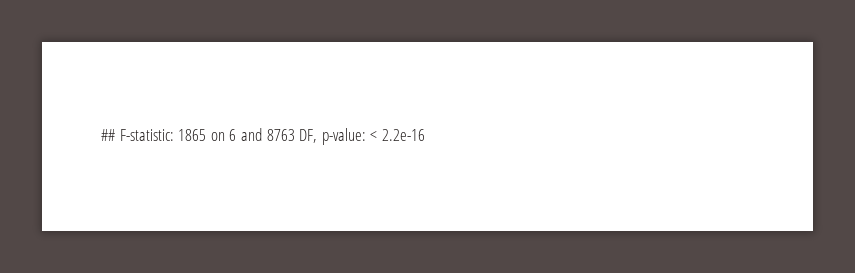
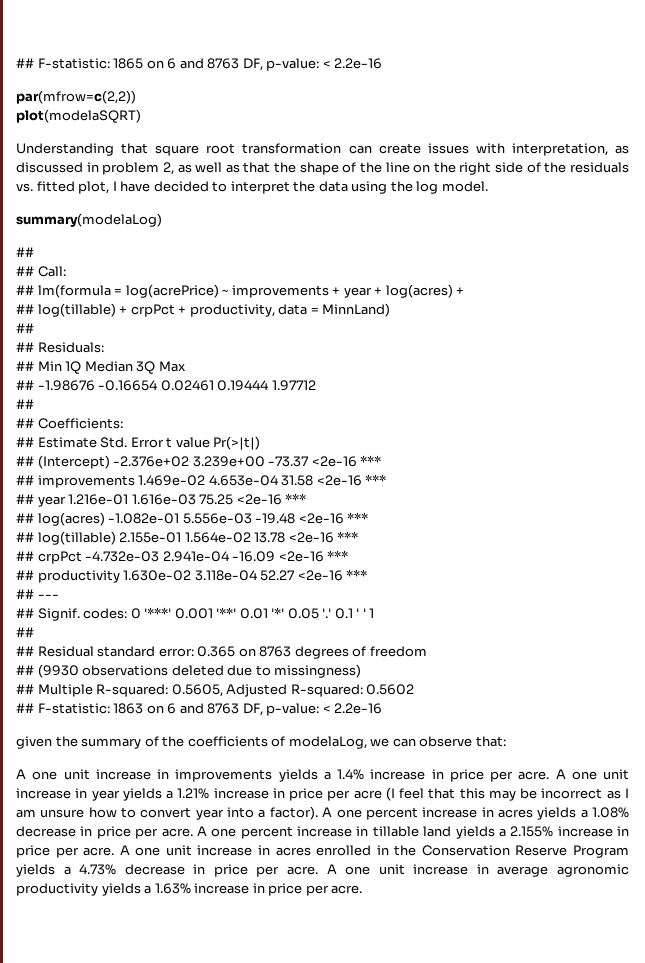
+ par(mfrow=c(2,2))
+ plot(modelaSQRT)
+ Understanding that square root transformation can create issues with interpretation, as discussed in problem 2, as well as that the shape of the line on the right side of the residuals vs. fitted plot, I have decided to interpret the data using the log model.
+ summary(modelaLog)
+ ##
+ ## Call:
+ ## lm(formula = log(acrePrice) ~ improvements + year + log(acres) +
+ ## log(tillable) + crpPct + productivity, data = MinnLand)
+ ##
+ ## Residuals:
+ ## Min 1Q Median 3Q Max
+ ## -1.98676 -0.16654 0.02461 0.19444 1.97712
+ ##
+ ## Coefficients:
+ ## Estimate Std. Error t value Pr(>|t|)
+ ## (Intercept) -2.376e+02 3.239e+00 -73.37 <2e-16 ***
+ ## improvements 1.469e-02 4.653e-04 31.58 <2e-16 ***
+ ## year 1.216e-01 1.616e-03 75.25 <2e-16 ***
+ ## log(acres) -1.082e-01 5.556e-03 -19.48 <2e-16 ***
+ ## log(tillable) 2.155e-01 1.564e-02 13.78 <2e-16 ***
+ ## crpPct -4.732e-03 2.941e-04 -16.09 <2e-16 ***
+ ## productivity 1.630e-02 3.118e-04 52.27 <2e-16 ***
+ ## ---
+ ## Signif. codes: 0 '***' 0.001 '**' 0.01 '*' 0.05 '.' 0.1 ' ' 1
+ ##
+ ## Residual standard error: 0.365 on 8763 degrees of freedom
+ ## (9930 observations deleted due to missingness)
+ ## Multiple R-squared: 0.5605, Adjusted R-squared: 0.5602
+ ## F-statistic: 1863 on 6 and 8763 DF, p-value: < 2.2e-16
+ given the summary of the coefficients of modelaLog, we can observe that:
+ A one unit increase in improvements yields a 1.4% increase in price per acre. A one unit increase in year yields a 1.21% increase in price per acre (I feel that this may be incorrect as I am unsure how to convert year into a factor). A one percent increase in acres yields a 1.08% decrease in price per acre. A one percent increase in tillable land yields a 2.155% increase in price per acre. A one unit increase in acres enrolled in the Conservation Reserve Program yields a 4.73% decrease in price per acre. A one unit increase in average agronomic productivity yields a 1.63% increase in price per acre.

